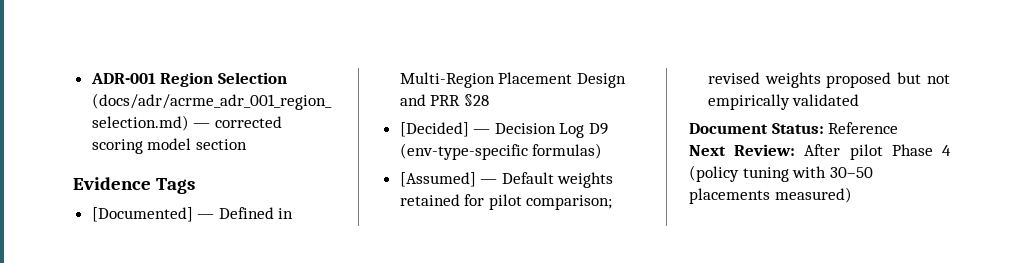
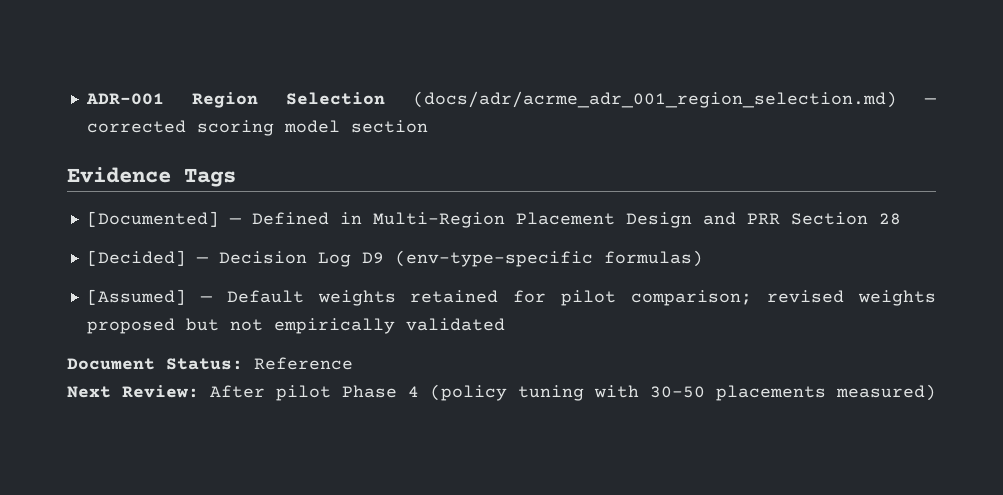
- [Documented] — Defined in Multi-Region Placement Design and PRR §28
+ [Documented] — Defined in Multi-Region Placement Design and PRR Section 28

